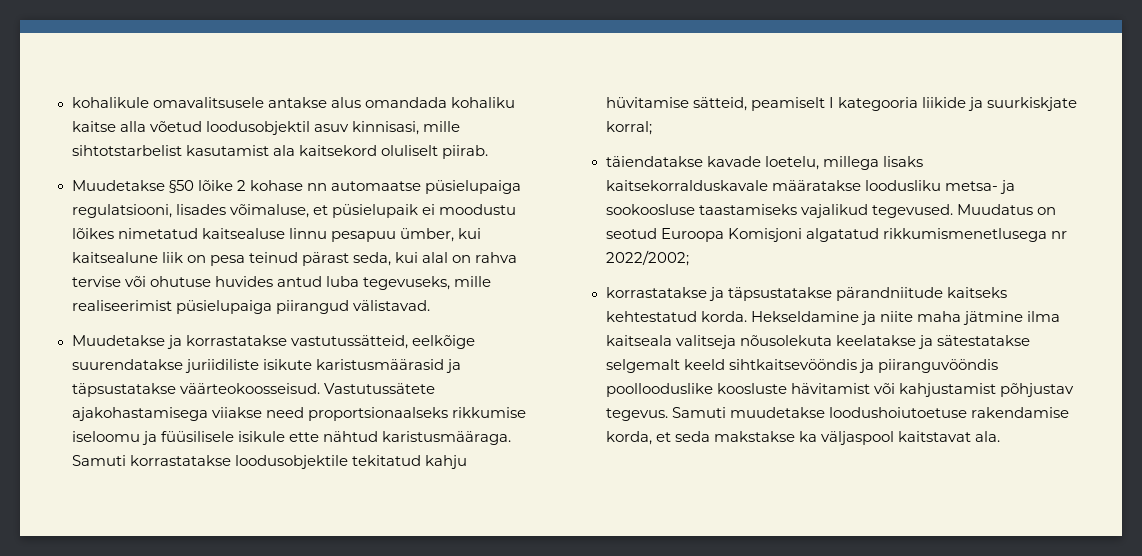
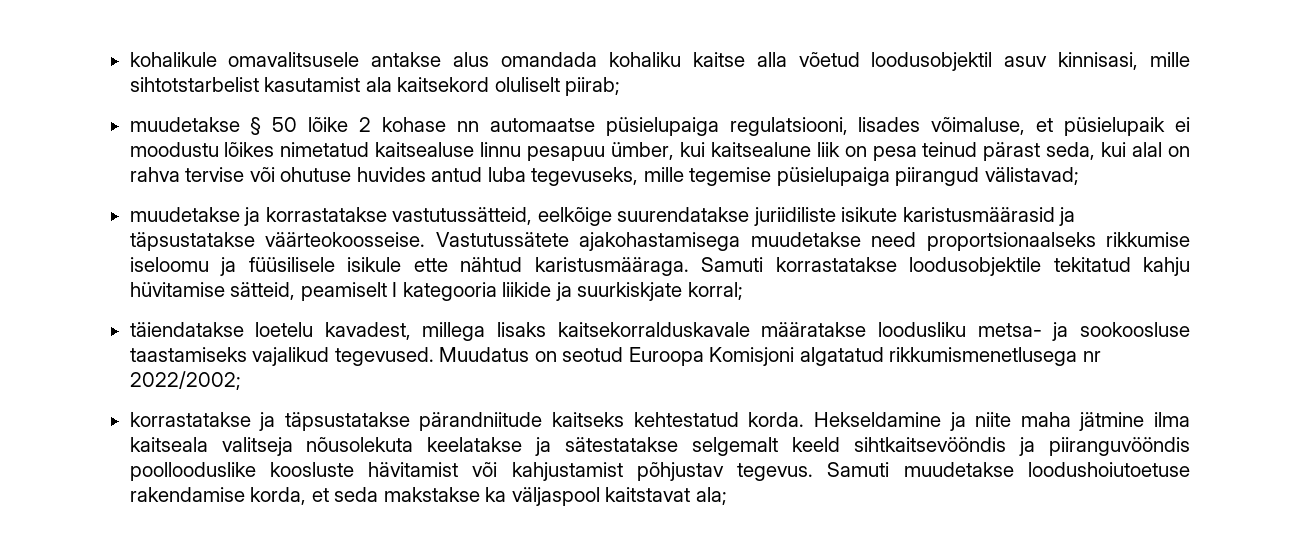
- kohalikule omavalitsusele antakse alus omandada kohaliku kaitse alla võetud loodusobjektil asuv kinnisasi, mille sihtotstarbelist kasutamist ala kaitsekord oluliselt piirab.
- Muudetakse §50 lõike 2 kohase nn automaatse püsielupaiga regulatsiooni, lisades võimaluse, et püsielupaik ei moodustu lõikes nimetatud kaitsealuse linnu pesapuu ümber, kui kaitsealune liik on pesa teinud pärast seda, kui alal on rahva tervise või ohutuse huvides antud luba tegevuseks, mille realiseerimist püsielupaiga piirangud välistavad.
- Muudetakse ja korrastatakse vastutussätteid, eelkõige suurendatakse juriidiliste isikute karistusmäärasid ja täpsustatakse väärteokoosseisud.
+ kohalikule omavalitsusele antakse alus omandada kohaliku kaitse alla võetud loodusobjektil asuv kinnisasi, mille sihtotstarbelist kasutamist ala kaitsekord oluliselt piirab;
+ muudetakse § 50 lõike 2 kohase nn automaatse püsielupaiga regulatsiooni, lisades võimaluse, et püsielupaik ei moodustu lõikes nimetatud kaitsealuse linnu pesapuu ümber, kui kaitsealune liik on pesa teinud pärast seda, kui alal on rahva tervise või ohutuse huvides antud luba tegevuseks, mille tegemise püsielupaiga piirangud välistavad;
+ muudetakse ja korrastatakse vastutussätteid, eelkõige suurendatakse juriidiliste isikute karistusmäärasid ja täpsustatakse väärteokoosseise.
- Vastutussätete ajakohastamisega viiakse need proportsionaalseks rikkumise iseloomu ja füüsilisele isikule ette nähtud karistusmääraga.
+ Vastutussätete ajakohastamisega muudetakse need proportsionaalseks rikkumise iseloomu ja füüsilisele isikule ette nähtud karistusmääraga.
- täiendatakse kavade loetelu, millega lisaks kaitsekorralduskavale määratakse loodusliku metsa- ja sookoosluse taastamiseks vajalikud tegevused.
+ täiendatakse loetelu kavadest, millega lisaks kaitsekorralduskavale määratakse loodusliku metsa- ja sookoosluse taastamiseks vajalikud tegevused.
- Samuti muudetakse loodushoiutoetuse rakendamise korda, et seda makstakse ka väljaspool kaitstavat ala.
+ Samuti muudetakse loodushoiutoetuse rakendamise korda, et seda makstakse ka väljaspool kaitstavat ala;

